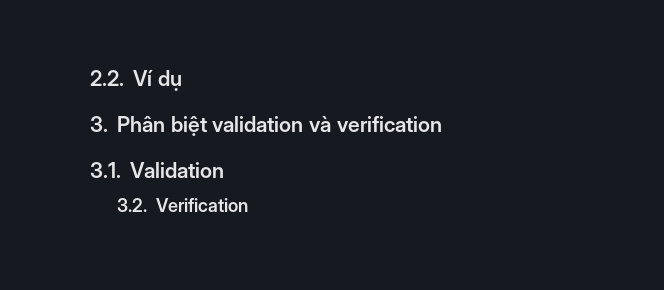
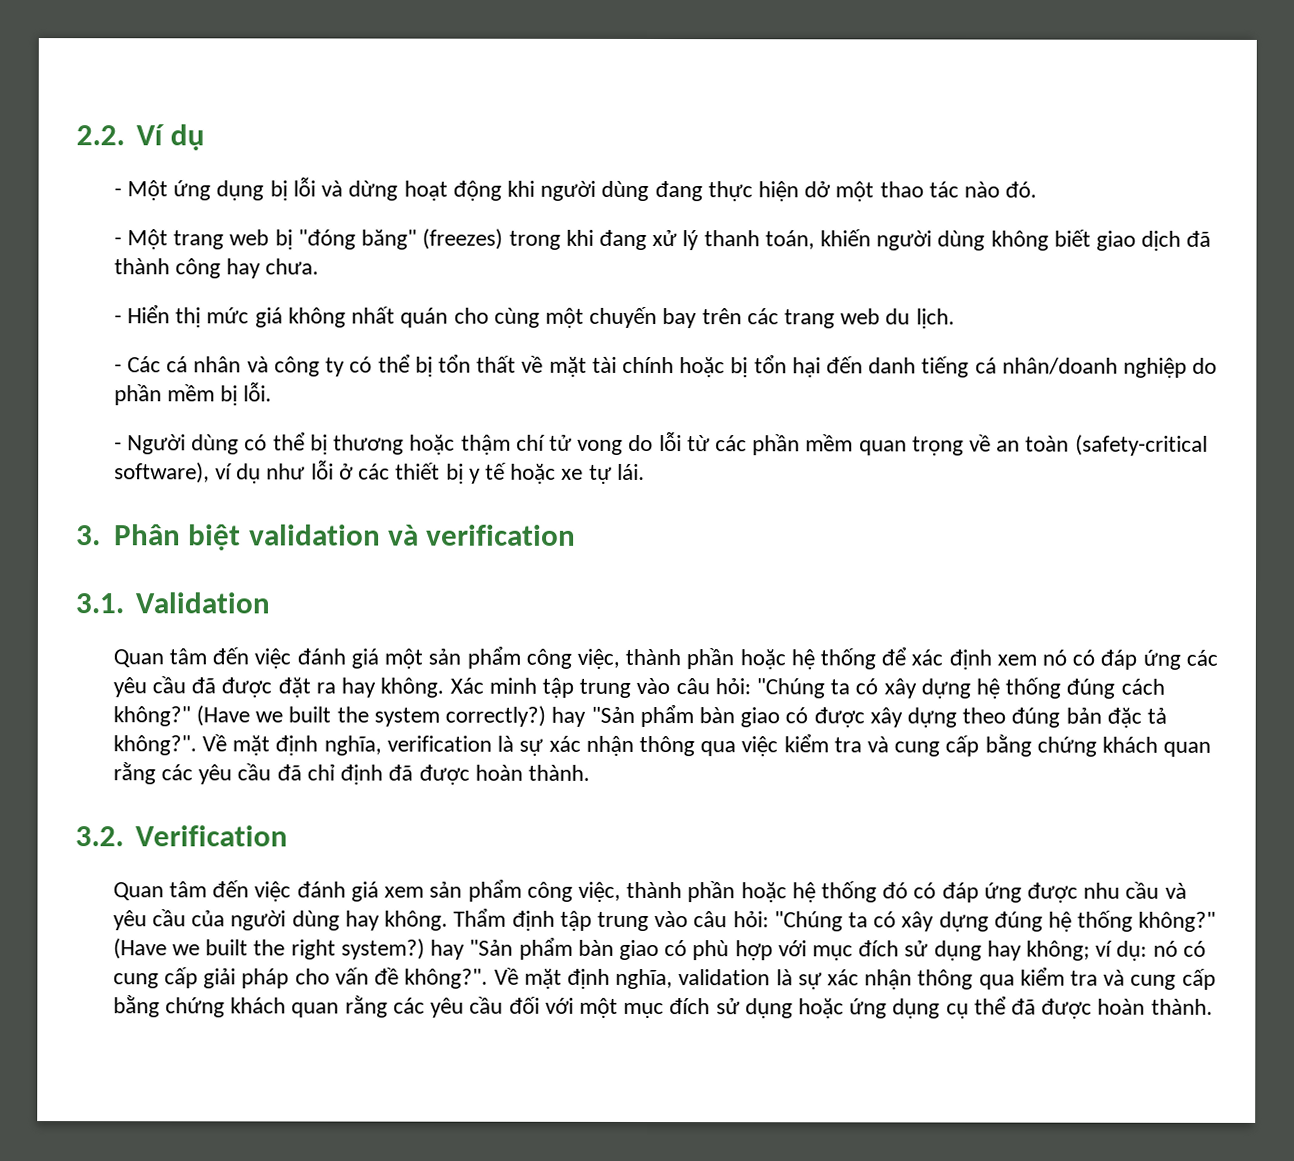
+ - Một ứng dụng bị lỗi và dừng hoạt động khi người dùng đang thực hiện dở một thao tác nào đó.
+ - Một trang web bị "đóng băng" (freezes) trong khi đang xử lý thanh toán, khiến người dùng không biết giao dịch đã thành công hay chưa.
+ - Hiển thị mức giá không nhất quán cho cùng một chuyến bay trên các trang web du lịch.
+ - Các cá nhân và công ty có thể bị tổn thất về mặt tài chính hoặc bị tổn hại đến danh tiếng cá nhân/doanh nghiệp do phần mềm bị lỗi.
+ - Người dùng có thể bị thương hoặc thậm chí tử vong do lỗi từ các phần mềm quan trọng về an toàn (safety-critical software), ví dụ như lỗi ở các thiết bị y tế hoặc xe tự lái.
+ Quan tâm đến việc đánh giá một sản phẩm công việc, thành phần hoặc hệ thống để xác định xem nó có đáp ứng các yêu cầu đã được đặt ra hay không. Xác minh tập trung vào câu hỏi: "Chúng ta có xây dựng hệ thống đúng cách không?" (Have we built the system correctly?) hay "Sản phẩm bàn giao có được xây dựng theo đúng bản đặc tả không?". Về mặt định nghĩa, verification là sự xác nhận thông qua việc kiểm tra và cung cấp bằng chứng khách quan rằng các yêu cầu đã chỉ định đã được hoàn thành.
  3.2. Verification
+ Quan tâm đến việc đánh giá xem sản phẩm công việc, thành phần hoặc hệ thống đó có đáp ứng được nhu cầu và yêu cầu của người dùng hay không. Thẩm định tập trung vào câu hỏi: "Chúng ta có xây dựng đúng hệ thống không?" (Have we built the right system?) hay "Sản phẩm bàn giao có phù hợp với mục đích sử dụng hay không; ví dụ: nó có cung cấp giải pháp cho vấn đề không?". Về mặt định nghĩa, validation là sự xác nhận thông qua kiểm tra và cung cấp bằng chứng khách quan rằng các yêu cầu đối với một mục đích sử dụng hoặc ứng dụng cụ thể đã được hoàn thành.

